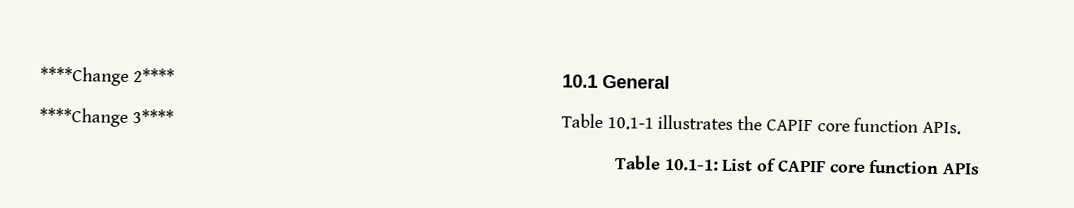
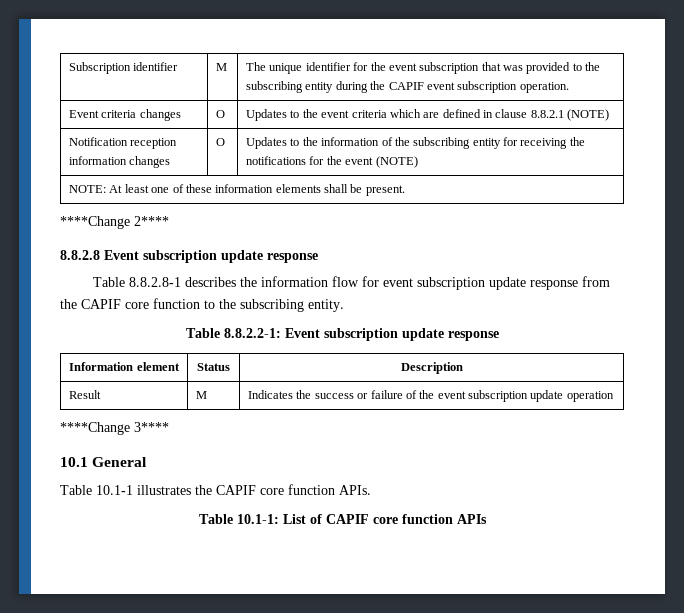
+ Subscription identifier | M | The unique identifier for the event subscription that was provided to the subscribing entity during the CAPIF event subscription operation.
+ Event criteria changes | O | Updates to the event criteria which are defined in clause 8.8.2.1 (NOTE)
+ Notification reception information changes | O | Updates to the information of the subscribing entity for receiving the notifications for the event (NOTE)
+ NOTE: At least one of these information elements shall be present.
  ****Change 2****
+ 8.8.2.8 Event subscription update response
+ Table 8.8.2.8-1 describes the information flow for event subscription update response from the CAPIF core function to the subscribing entity.
+ Table 8.8.2.2-1: Event subscription update response
+ Information element | Status | Description
+ Result | M | Indicates the success or failure of the event subscription update operation

